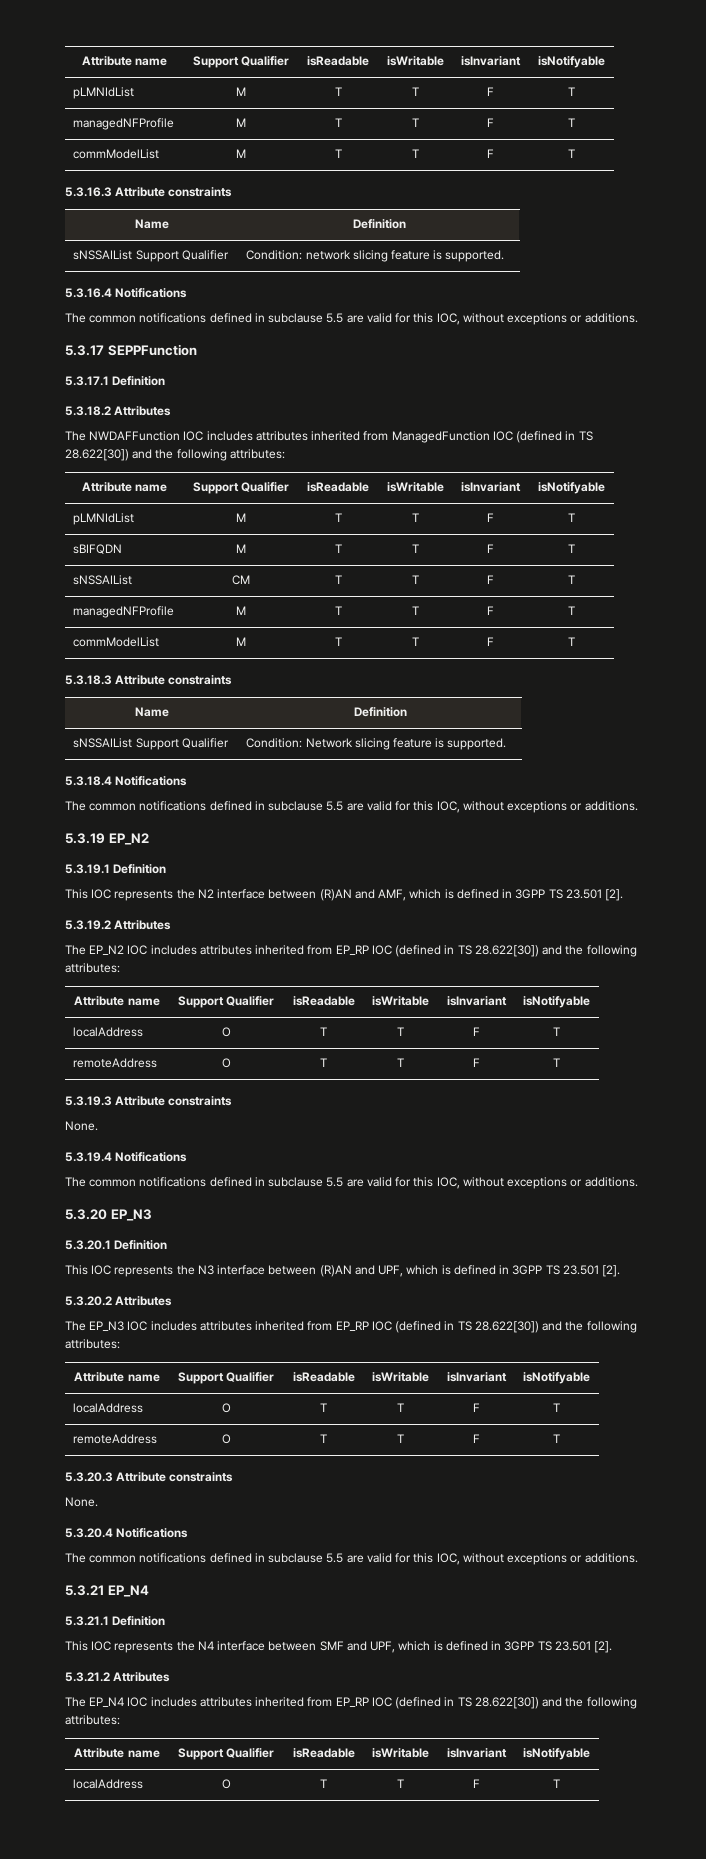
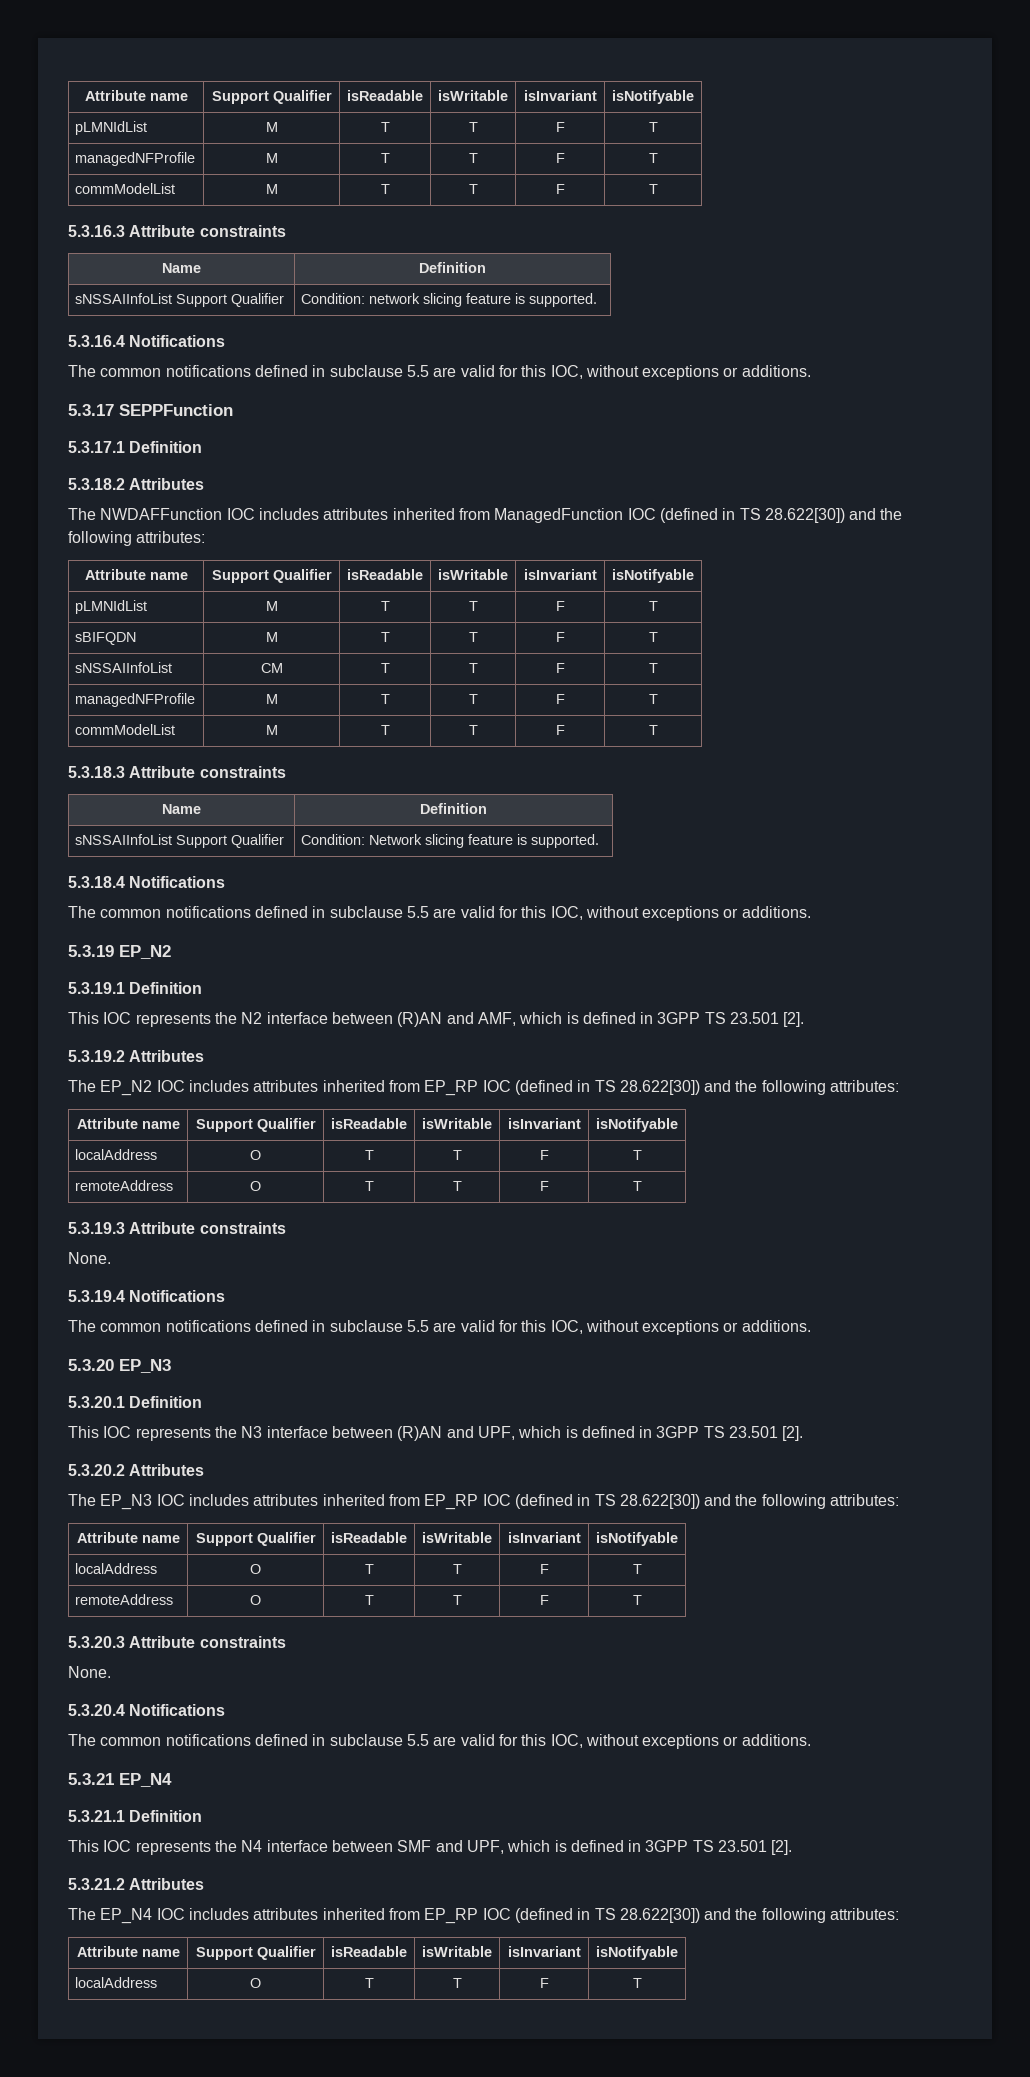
- sNSSAIList Support Qualifier | Condition: network slicing feature is supported.
+ sNSSAIInfoList Support Qualifier | Condition: network slicing feature is supported.
- sNSSAIList | CM | T | T | F | T
+ sNSSAIInfoList | CM | T | T | F | T
- sNSSAIList Support Qualifier | Condition: Network slicing feature is supported.
+ sNSSAIInfoList Support Qualifier | Condition: Network slicing feature is supported.

